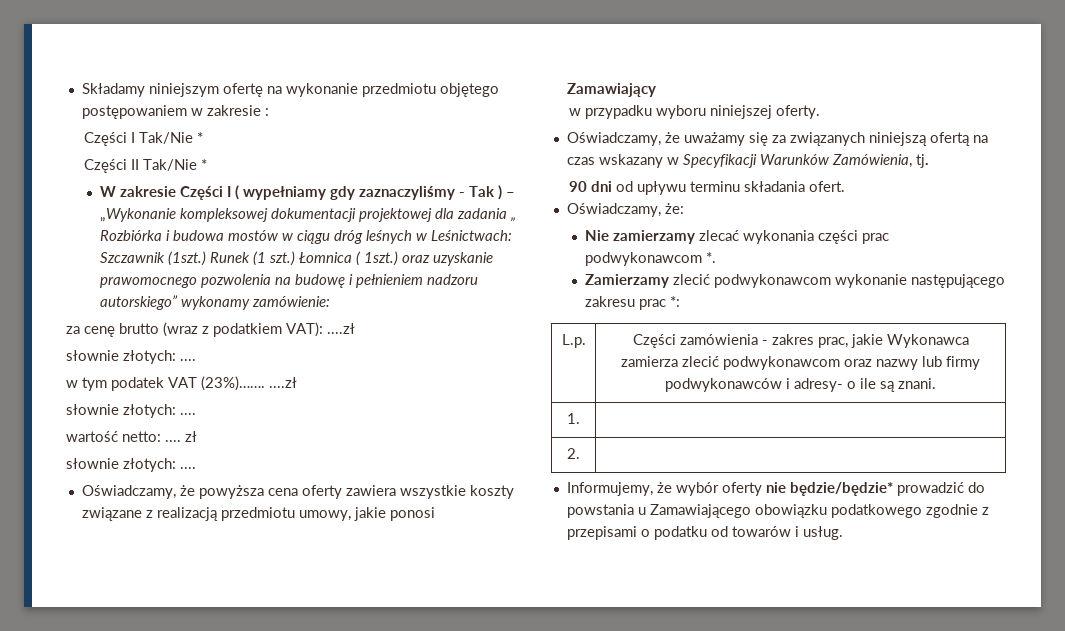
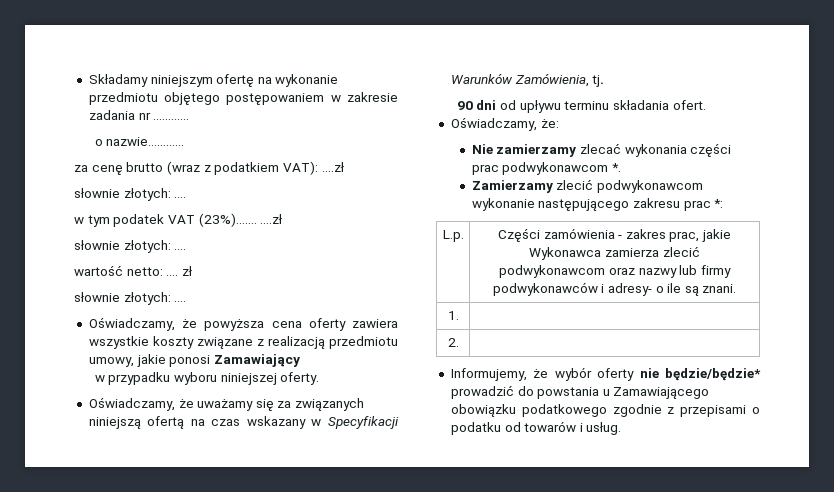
- Składamy niniejszym ofertę na wykonanie przedmiotu objętego postępowaniem w zakresie :
- Części I Tak/Nie *
- Części II Tak/Nie *
- W zakresie Części I ( wypełniamy gdy zaznaczyliśmy - Tak ) – „Wykonanie kompleksowej dokumentacji projektowej dla zadania „ Rozbiórka i budowa mostów w ciągu dróg leśnych w Leśnictwach: Szczawnik (1szt.) Runek (1 szt.) Łomnica ( 1szt.) oraz uzyskanie prawomocnego pozwolenia na budowę i pełnieniem nadzoru autorskiego” wykonamy zamówienie:
+ Składamy niniejszym ofertę na wykonanie przedmiotu objętego postępowaniem w zakresie zadania nr …………
+ o nazwie…………

